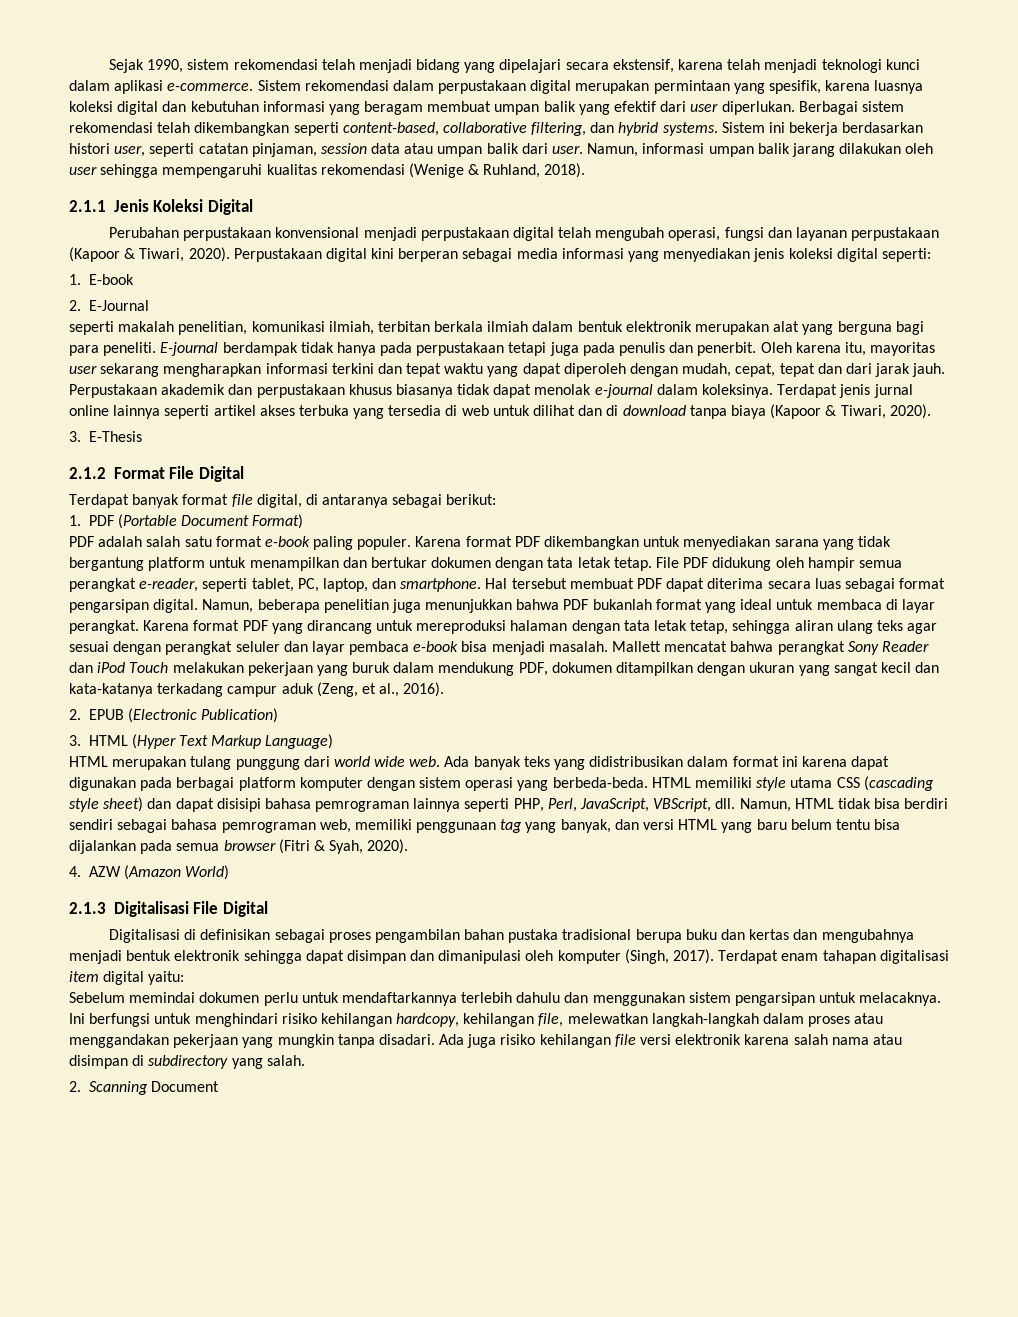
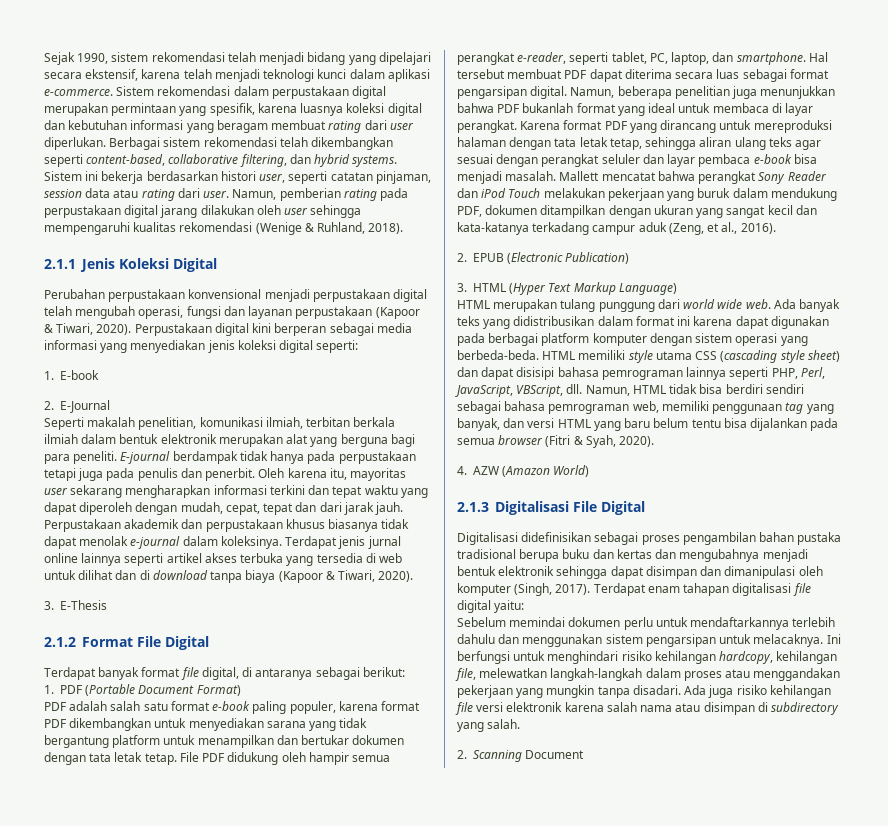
- Sistem rekomendasi dalam perpustakaan digital merupakan permintaan yang spesifik, karena luasnya koleksi digital dan kebutuhan informasi yang beragam membuat umpan balik yang efektif dari user diperlukan.
+ Sistem rekomendasi dalam perpustakaan digital merupakan permintaan yang spesifik, karena luasnya koleksi digital dan kebutuhan informasi yang beragam membuat rating dari user diperlukan.
- Sistem ini bekerja berdasarkan histori user, seperti catatan pinjaman, session data atau umpan balik dari user.
+ Sistem ini bekerja berdasarkan histori user, seperti catatan pinjaman, session data atau rating dari user.
- Namun, informasi umpan balik jarang dilakukan oleh user sehingga mempengaruhi kualitas rekomendasi (Wenige & Ruhland, 2018).
+ Namun, pemberian rating pada perpustakaan digital jarang dilakukan oleh user sehingga mempengaruhi kualitas rekomendasi (Wenige & Ruhland, 2018).
- seperti makalah penelitian, komunikasi ilmiah, terbitan berkala ilmiah dalam bentuk elektronik merupakan alat yang berguna bagi para peneliti.
+ Seperti makalah penelitian, komunikasi ilmiah, terbitan berkala ilmiah dalam bentuk elektronik merupakan alat yang berguna bagi para peneliti.
- PDF adalah salah satu format e-book paling populer. Karena format PDF dikembangkan untuk menyediakan sarana yang tidak bergantung platform untuk menampilkan dan bertukar dokumen dengan tata letak tetap.
+ PDF adalah salah satu format e-book paling populer, karena format PDF dikembangkan untuk menyediakan sarana yang tidak bergantung platform untuk menampilkan dan bertukar dokumen dengan tata letak tetap.
- Digitalisasi di definisikan sebagai proses pengambilan bahan pustaka tradisional berupa buku dan kertas dan mengubahnya menjadi bentuk elektronik sehingga dapat disimpan dan dimanipulasi oleh komputer (Singh, 2017).
+ Digitalisasi didefinisikan sebagai proses pengambilan bahan pustaka tradisional berupa buku dan kertas dan mengubahnya menjadi bentuk elektronik sehingga dapat disimpan dan dimanipulasi oleh komputer (Singh, 2017).
- Terdapat enam tahapan digitalisasi item digital yaitu:
+ Terdapat enam tahapan digitalisasi file digital yaitu:

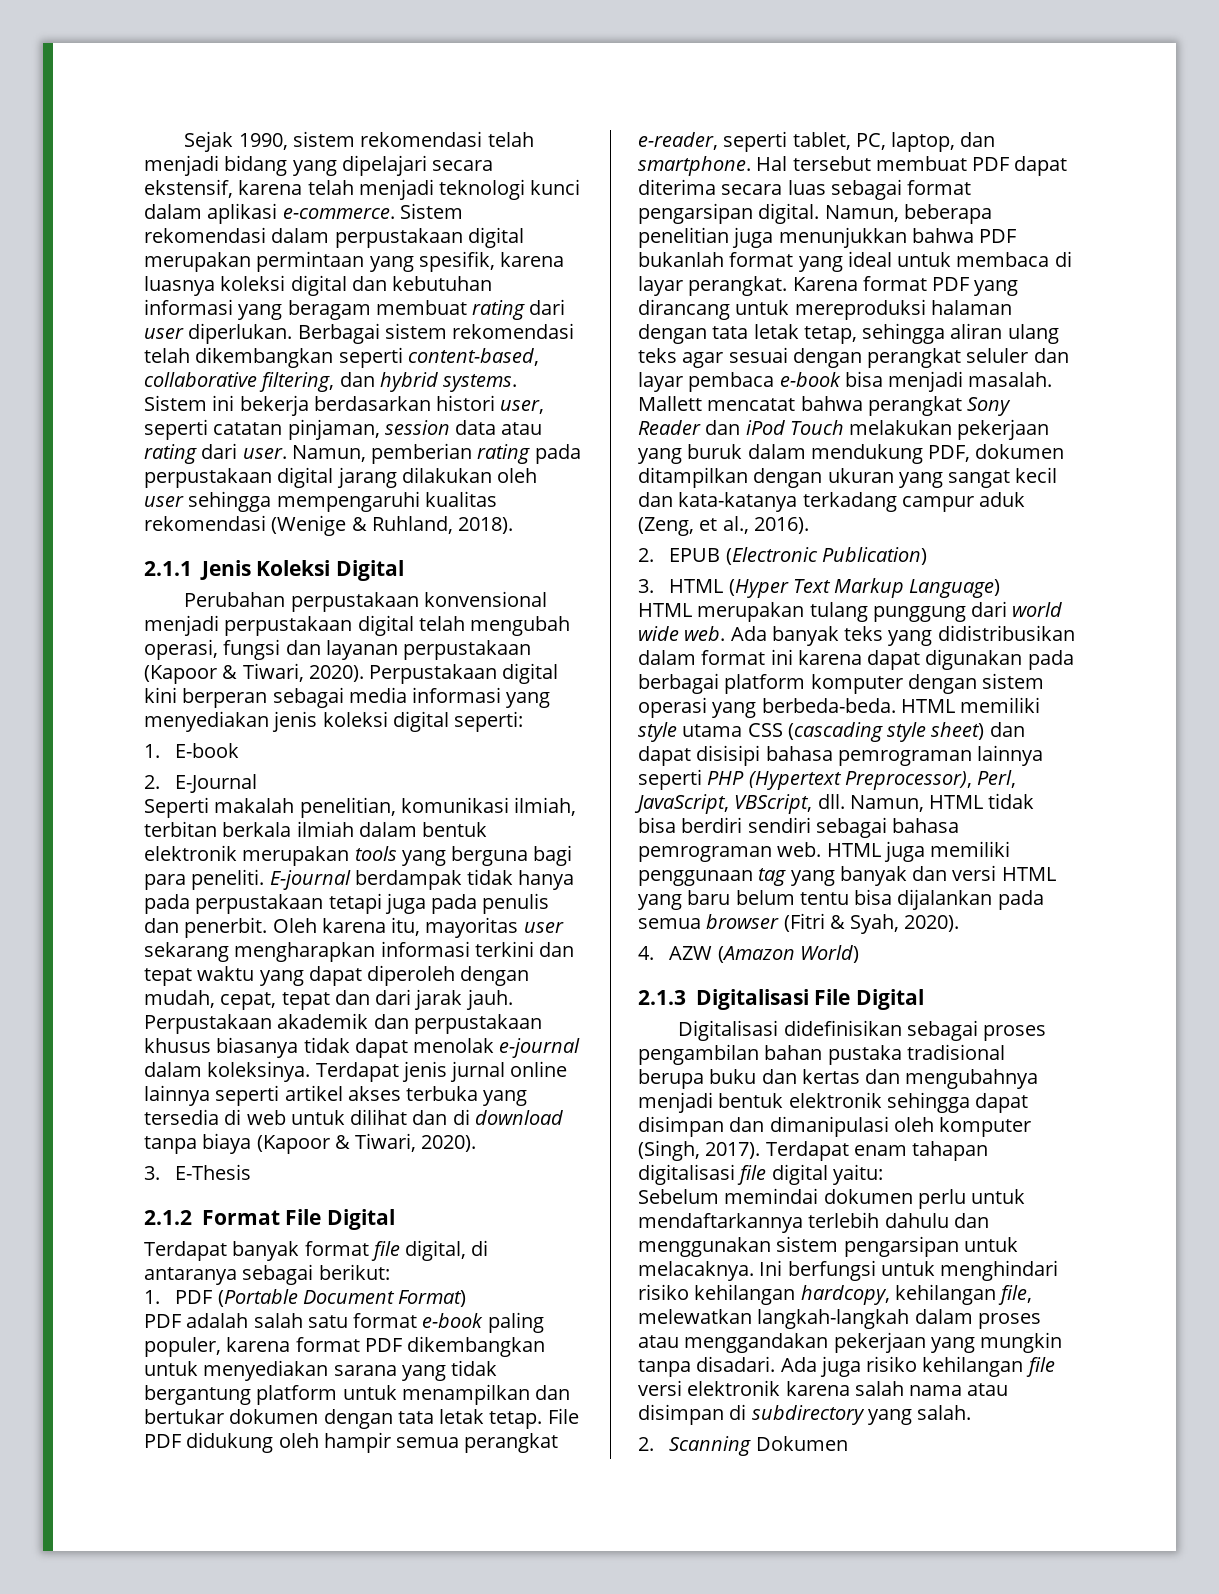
- Seperti makalah penelitian, komunikasi ilmiah, terbitan berkala ilmiah dalam bentuk elektronik merupakan alat yang berguna bagi para peneliti.
+ Seperti makalah penelitian, komunikasi ilmiah, terbitan berkala ilmiah dalam bentuk elektronik merupakan tools yang berguna bagi para peneliti.
- HTML memiliki style utama CSS (cascading style sheet) dan dapat disisipi bahasa pemrograman lainnya seperti PHP, Perl, JavaScript, VBScript, dll.
+ HTML memiliki style utama CSS (cascading style sheet) dan dapat disisipi bahasa pemrograman lainnya seperti PHP (Hypertext Preprocessor), Perl, JavaScript, VBScript, dll.
- Namun, HTML tidak bisa berdiri sendiri sebagai bahasa pemrograman web, memiliki penggunaan tag yang banyak, dan versi HTML yang baru belum tentu bisa dijalankan pada semua browser (Fitri & Syah, 2020).
+ Namun, HTML tidak bisa berdiri sendiri sebagai bahasa pemrograman web. HTML juga memiliki penggunaan tag yang banyak dan versi HTML yang baru belum tentu bisa dijalankan pada semua browser (Fitri & Syah, 2020).
- 2. Scanning Document
+ 2. Scanning Dokumen

